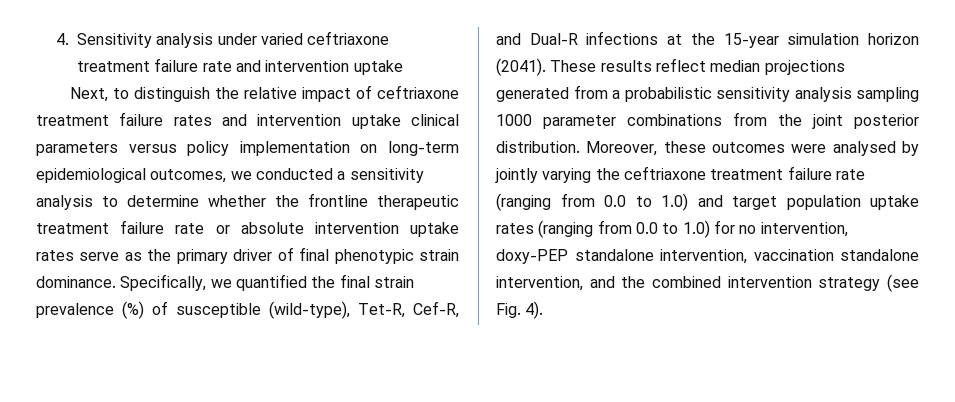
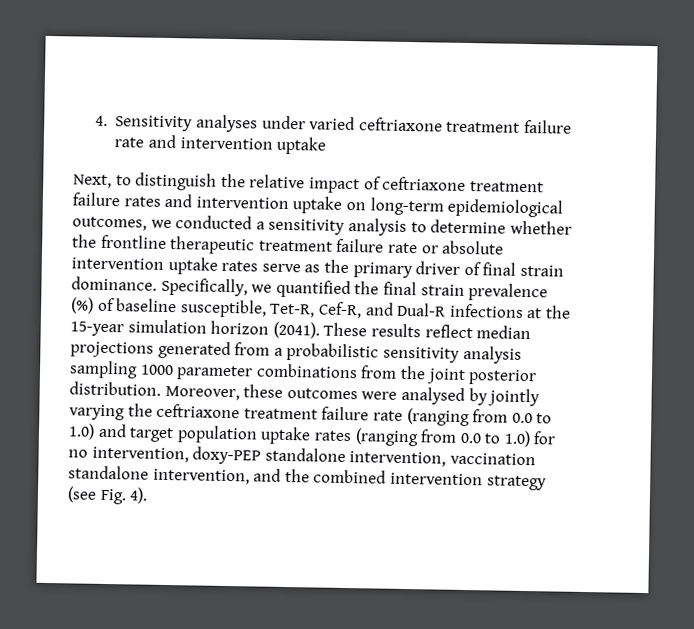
- 4. Sensitivity analysis under varied ceftriaxone treatment failure rate and intervention uptake
+ 4. Sensitivity analyses under varied ceftriaxone treatment failure rate and intervention uptake
- Next, to distinguish the relative impact of ceftriaxone treatment failure rates and intervention uptake clinical parameters versus policy implementation on long-term epidemiological outcomes, we conducted a sensitivity analysis to determine whether the frontline therapeutic treatment failure rate or absolute intervention uptake rates serve as the primary driver of final phenotypic strain dominance.
+ Next, to distinguish the relative impact of ceftriaxone treatment failure rates and intervention uptake on long-term epidemiological outcomes, we conducted a sensitivity analysis to determine whether the frontline therapeutic treatment failure rate or absolute intervention uptake rates serve as the primary driver of final strain dominance.
- Specifically, we quantified the final strain prevalence (%) of susceptible (wild-type), Tet-R, Cef-R, and Dual-R infections at the 15-year simulation horizon (2041).
+ Specifically, we quantified the final strain prevalence (%) of baseline susceptible, Tet-R, Cef-R, and Dual-R infections at the 15-year simulation horizon (2041).

